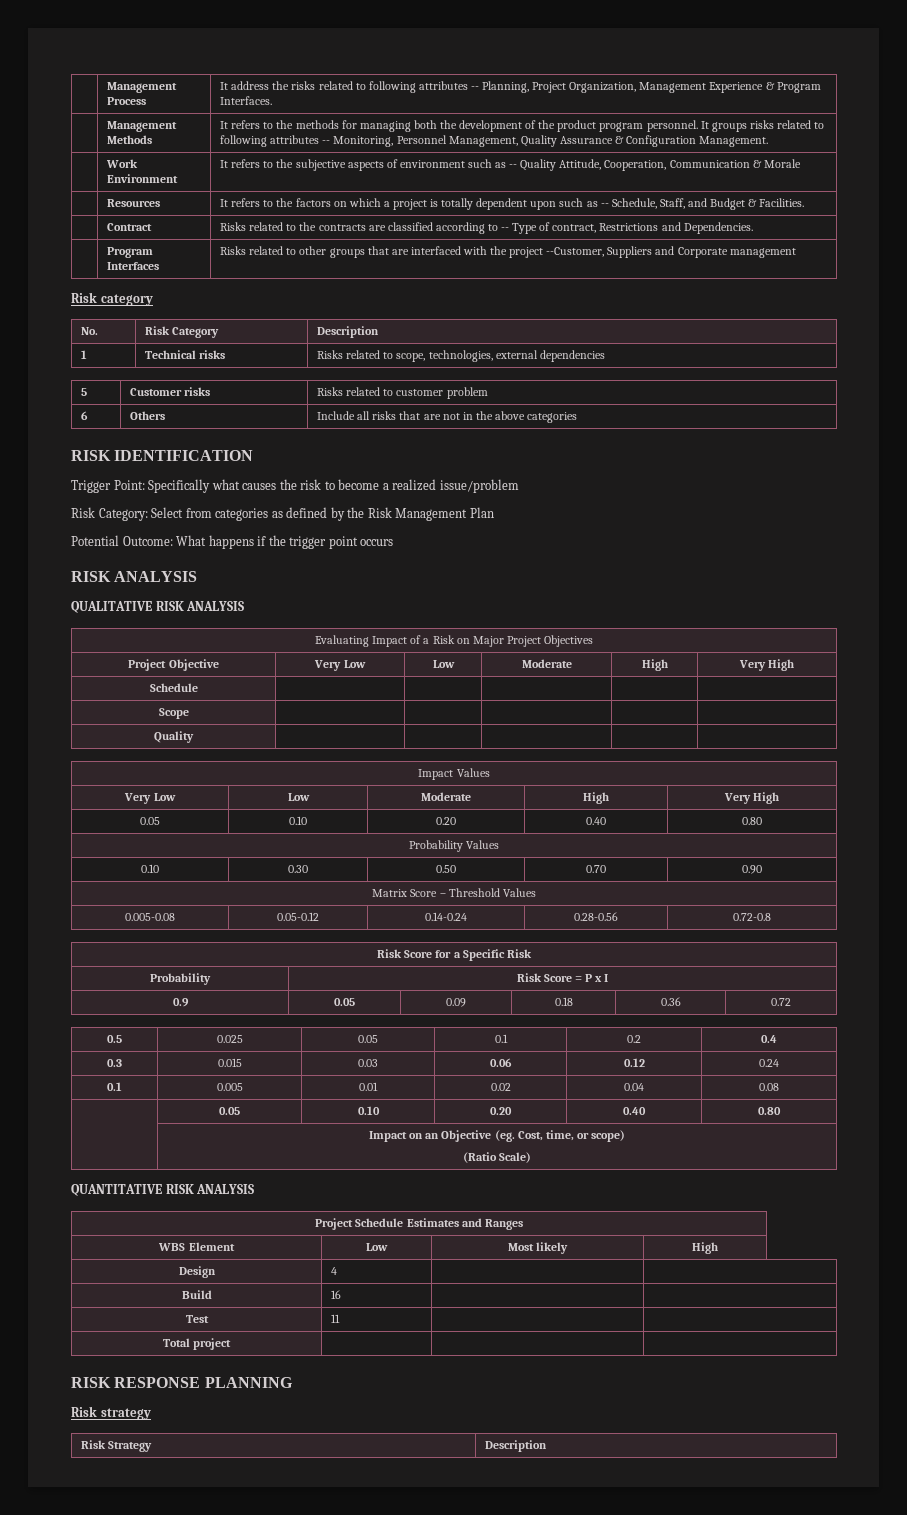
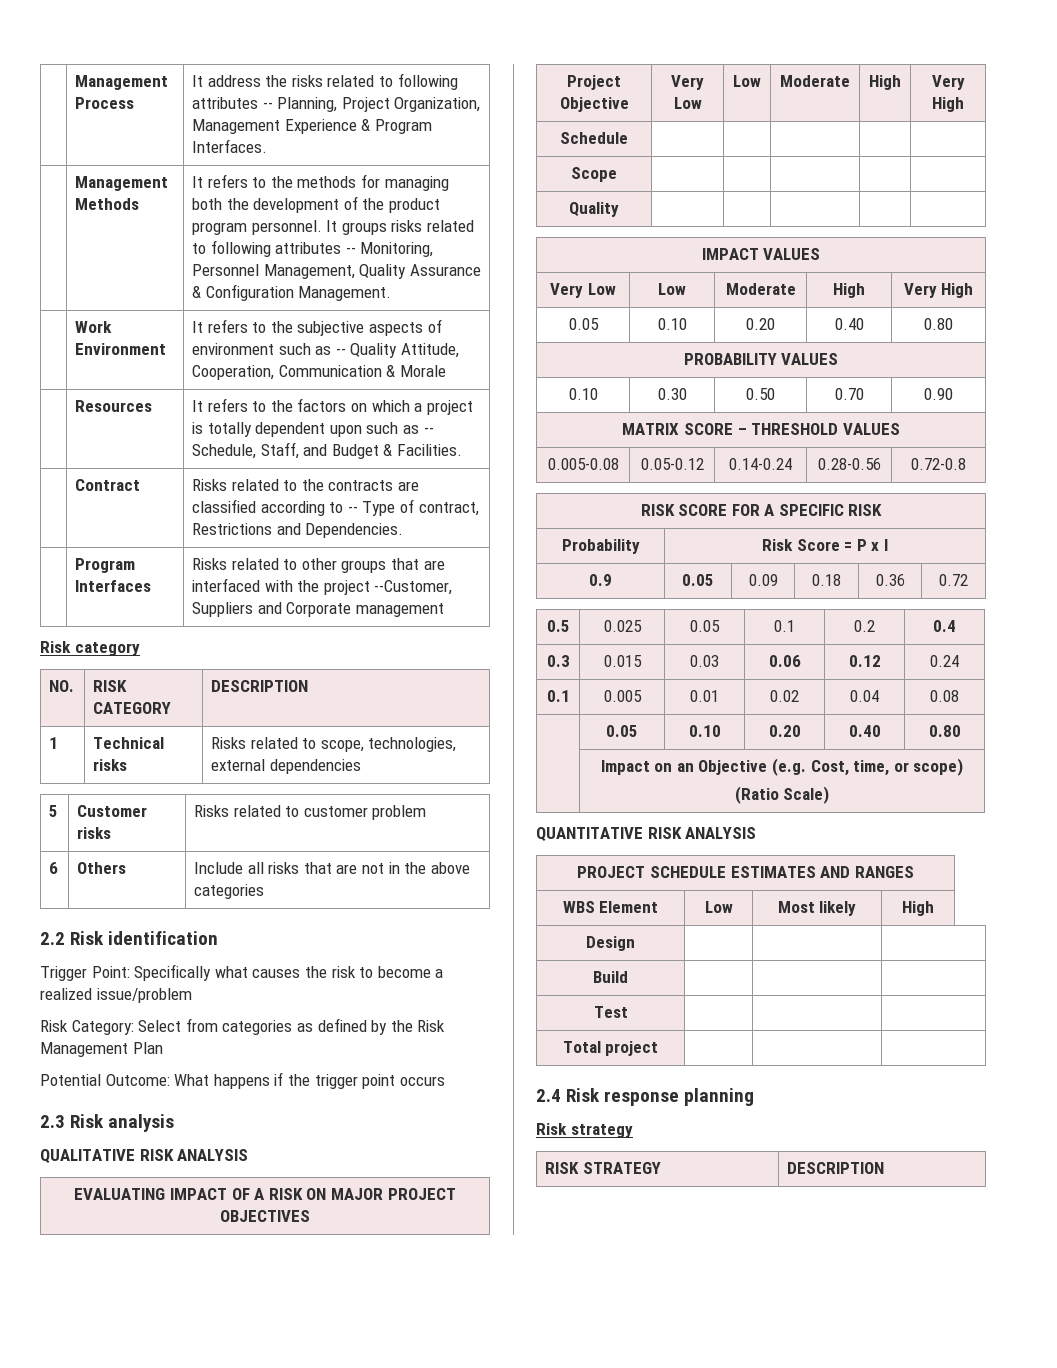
- No. | Risk Category | Description
+ NO. | RISK CATEGORY | DESCRIPTION
- RISK IDENTIFICATION
+ 2.2 Risk identification
  Potential Outcome: What happens if the trigger point occurs
- RISK ANALYSIS
+ 2.3 Risk analysis
- Evaluating Impact of a Risk on Major Project Objectives
+ EVALUATING IMPACT OF A RISK ON MAJOR PROJECT OBJECTIVES
- Impact Values
+ IMPACT VALUES
- Probability Values
+ PROBABILITY VALUES
- Matrix Score – Threshold Values
+ MATRIX SCORE – THRESHOLD VALUES
- Risk Score for a Specific Risk
+ RISK SCORE FOR A SPECIFIC RISK
- | Impact on an Objective (eg. Cost, time, or scope)
+ | Impact on an Objective (e.g. Cost, time, or scope)
- Project Schedule Estimates and Ranges
+ PROJECT SCHEDULE ESTIMATES AND RANGES
- Design | 4 | |
+ Design | | |
- Build | 16 | |
+ Build | | |
- Test | 11 | |
+ Test | | |
- RISK RESPONSE PLANNING
+ 2.4 Risk response planning
- Risk Strategy | Description
+ RISK STRATEGY | DESCRIPTION

